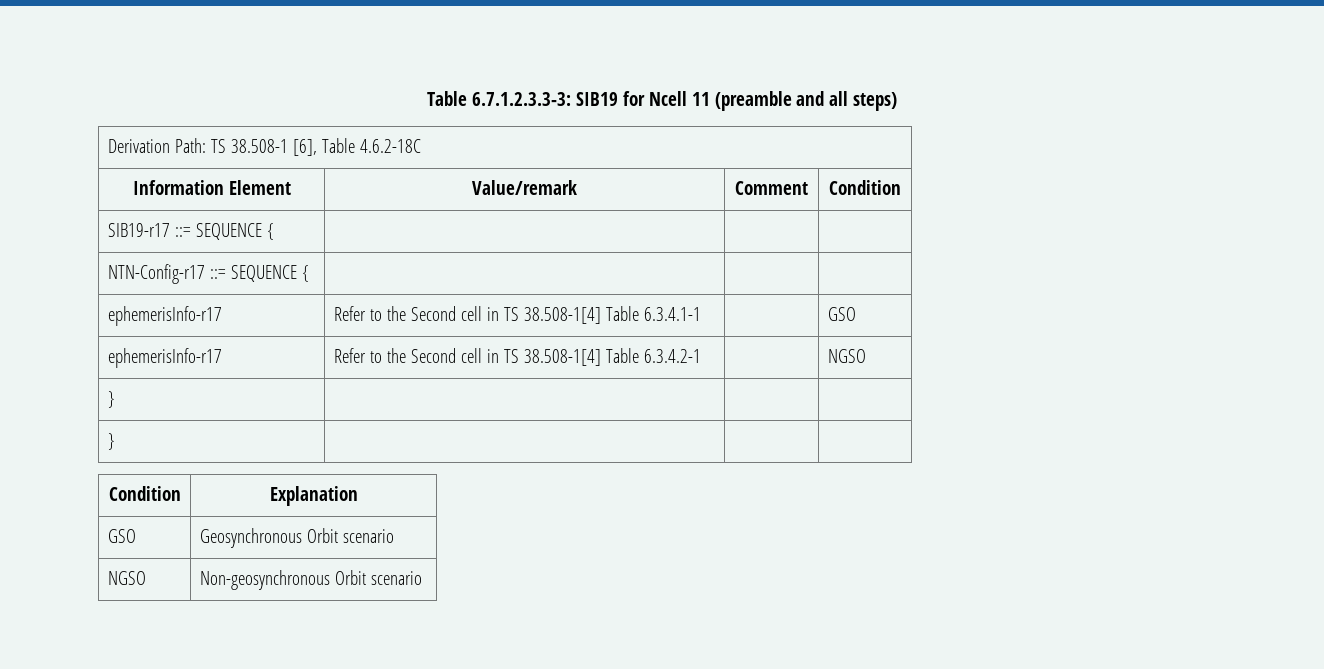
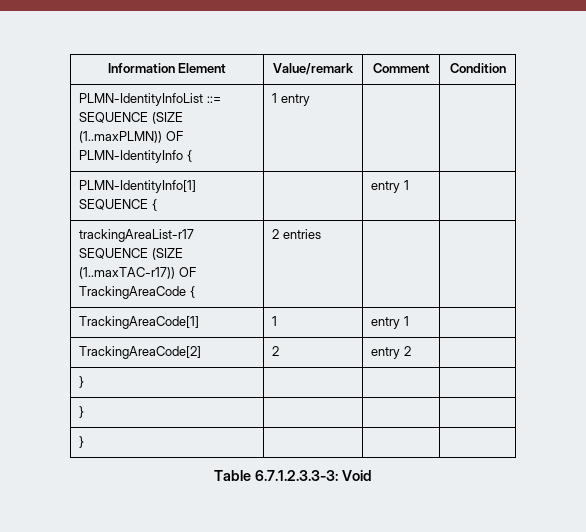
- Table 6.7.1.2.3.3-3: SIB19 for Ncell 11 (preamble and all steps)
- Derivation Path: TS 38.508-1 [6], Table 4.6.2-18C
- SIB19-r17 ::= SEQUENCE { | | |
- NTN-Config-r17 ::= SEQUENCE { | | |
- ephemerisInfo-r17 | Refer to the Second cell in TS 38.508-1[4] Table 6.3.4.1-1 | | GSO
- ephemerisInfo-r17 | Refer to the Second cell in TS 38.508-1[4] Table 6.3.4.2-1 | | NGSO
+ PLMN-IdentityInfoList ::= SEQUENCE (SIZE (1..maxPLMN)) OF PLMN-IdentityInfo { | 1 entry | |
+ PLMN-IdentityInfo[1] SEQUENCE { | | entry 1 |
+ trackingAreaList-r17 SEQUENCE (SIZE (1..maxTAC-r17)) OF TrackingAreaCode { | 2 entries | |
+ TrackingAreaCode[1] | 1 | entry 1 |
+ TrackingAreaCode[2] | 2 | entry 2 |
  } | | |
  } | | |
- Condition | Explanation
- GSO | Geosynchronous Orbit scenario
- NGSO | Non-geosynchronous Orbit scenario
+ } | | |
+ Table 6.7.1.2.3.3-3: Void

